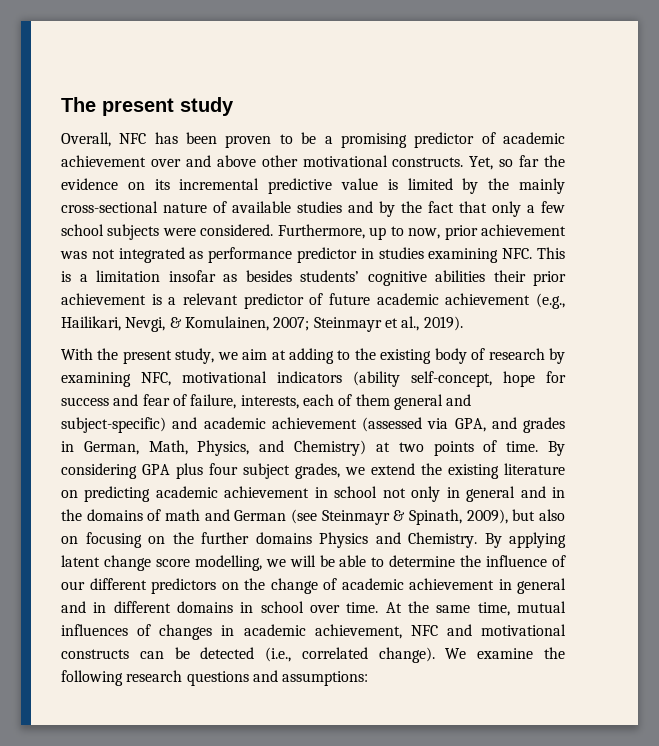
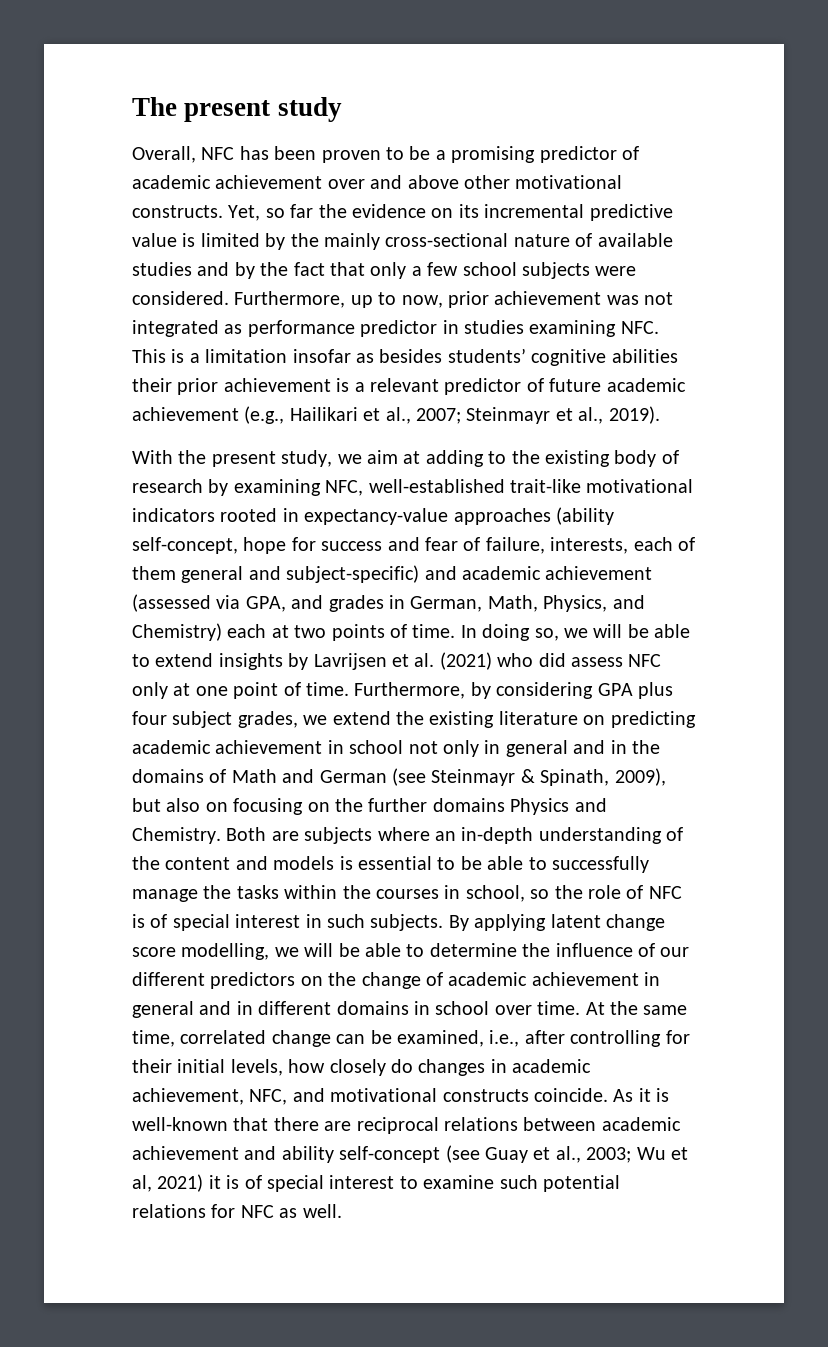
- Furthermore, up to now, prior achievement was not integrated as performance predictor in studies examining NFC. This is a limitation insofar as besides students’ cognitive abilities their prior achievement is a relevant predictor of future academic achievement (e.g., Hailikari, Nevgi, & Komulainen, 2007; Steinmayr et al., 2019).
+ Furthermore, up to now, prior achievement was not integrated as performance predictor in studies examining NFC. This is a limitation insofar as besides students’ cognitive abilities their prior achievement is a relevant predictor of future academic achievement (e.g., Hailikari et al., 2007; Steinmayr et al., 2019).
- With the present study, we aim at adding to the existing body of research by examining NFC, motivational indicators (ability self-concept, hope for success and fear of failure, interests, each of them general and subject-specific) and academic achievement (assessed via GPA, and grades in German, Math, Physics, and Chemistry) at two points of time.
+ With the present study, we aim at adding to the existing body of research by examining NFC, well-established trait-like motivational indicators rooted in expectancy-value approaches (ability self-concept, hope for success and fear of failure, interests, each of them general and subject-specific) and academic achievement (assessed via GPA, and grades in German, Math, Physics, and Chemistry) each at two points of time.
- By considering GPA plus four subject grades, we extend the existing literature on predicting academic achievement in school not only in general and in the domains of math and German (see Steinmayr & Spinath, 2009), but also on focusing on the further domains Physics and Chemistry.
+ In doing so, we will be able to extend insights by Lavrijsen et al. (2021) who did assess NFC only at one point of time. Furthermore, by considering GPA plus four subject grades, we extend the existing literature on predicting academic achievement in school not only in general and in the domains of Math and German (see Steinmayr & Spinath, 2009), but also on focusing on the further domains Physics and Chemistry.
+ Both are subjects where an in-depth understanding of the content and models is essential to be able to successfully manage the tasks within the courses in school, so the role of NFC is of special interest in such subjects.
- At the same time, mutual influences of changes in academic achievement, NFC and motivational constructs can be detected (i.e., correlated change). We examine the following research questions and assumptions:
+ At the same time, correlated change can be examined, i.e., after controlling for their initial levels, how closely do changes in academic achievement, NFC, and motivational constructs coincide. As it is well-known that there are reciprocal relations between academic achievement and ability self-concept (see Guay et al., 2003; Wu et al, 2021) it is of special interest to examine such potential relations for NFC as well.

